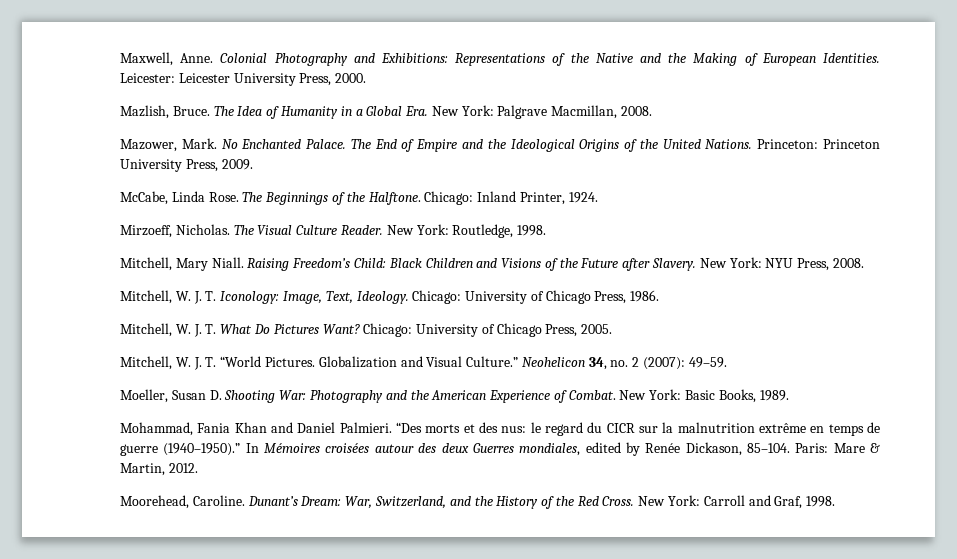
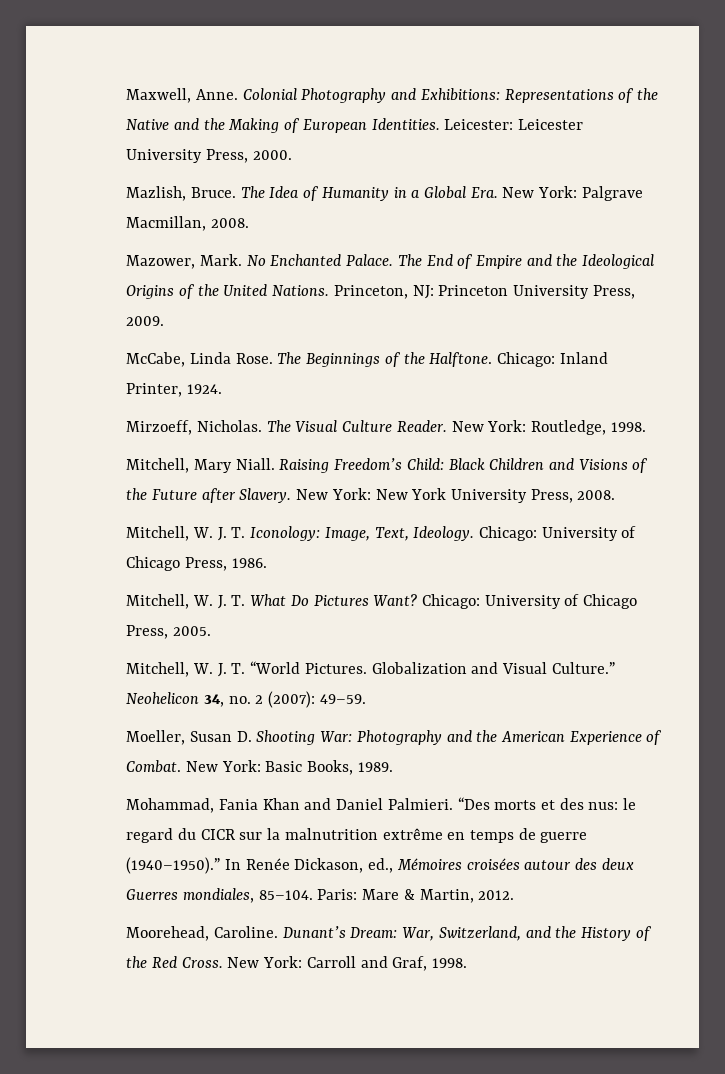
- Princeton: Princeton University Press, 2009.
+ Princeton, NJ: Princeton University Press, 2009.
- New York: NYU Press, 2008.
+ New York: New York University Press, 2008.
- In Mémoires croisées autour des deux Guerres mondiales, edited by Renée Dickason, 85–104.
+ In Renée Dickason, ed., Mémoires croisées autour des deux Guerres mondiales, 85–104.

